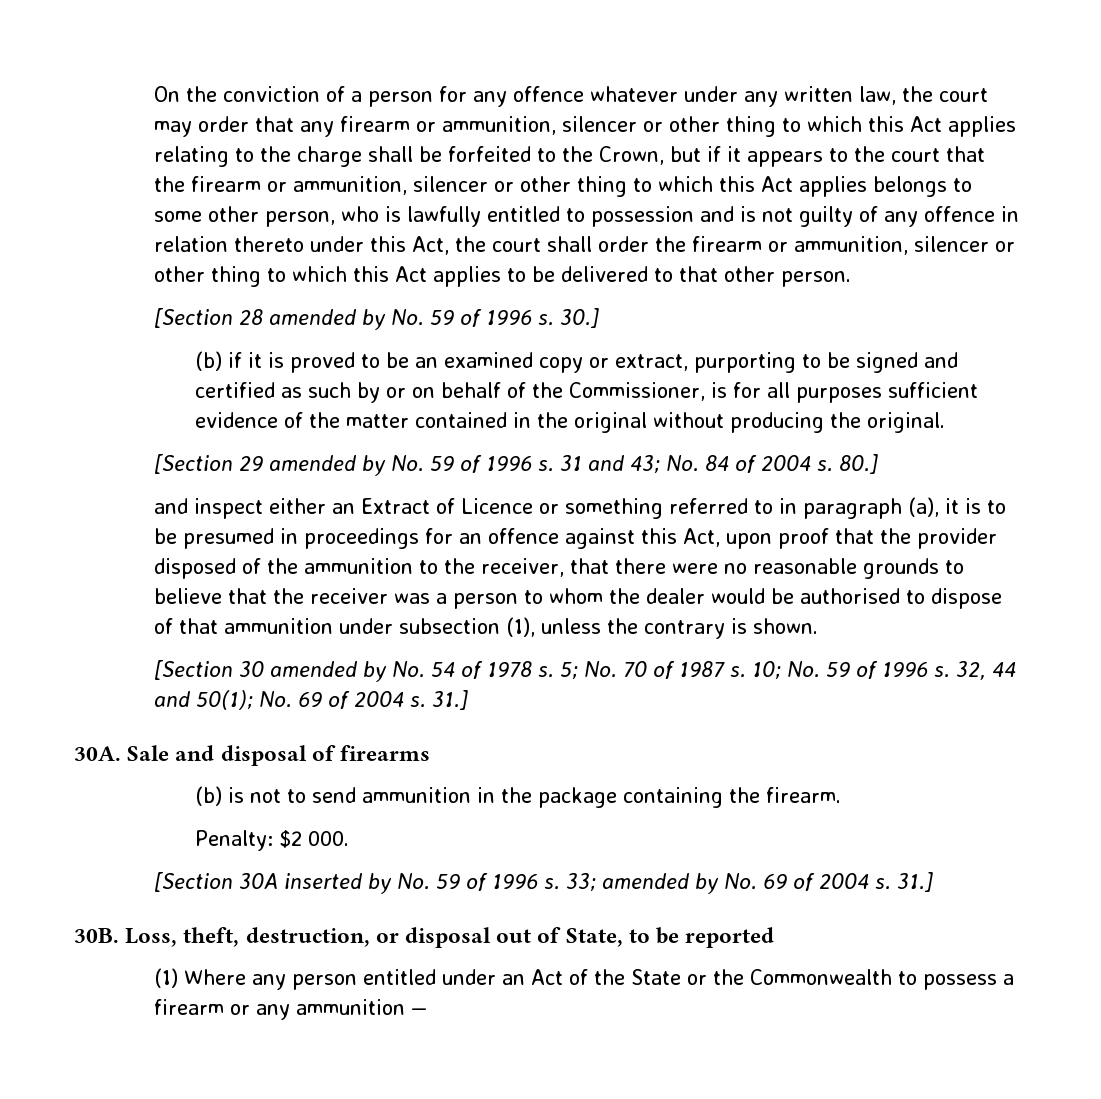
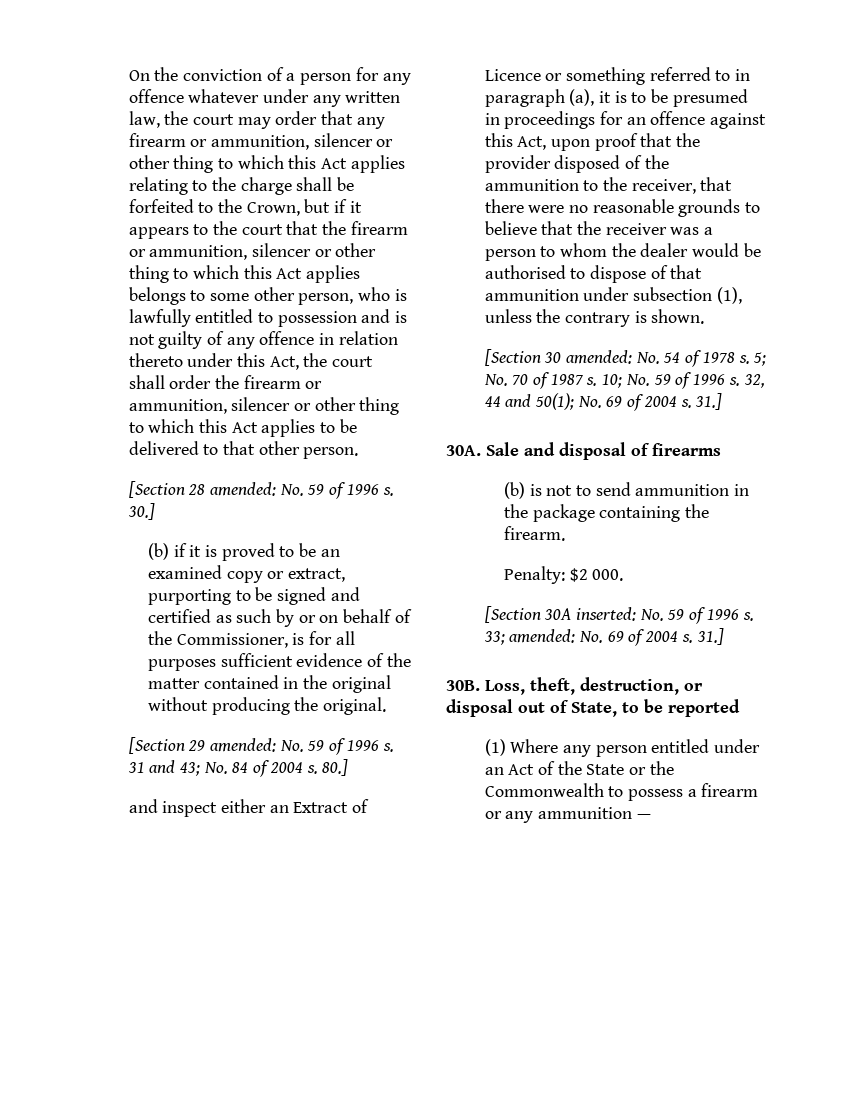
- [Section 28 amended by No. 59 of 1996 s.
+ [Section 28 amended: No. 59 of 1996 s.
- [Section 29 amended by No. 59 of 1996 s.
+ [Section 29 amended: No. 59 of 1996 s.
- [Section 30 amended by No. 54 of 1978 s.
+ [Section 30 amended: No. 54 of 1978 s.
- [Section 30A inserted by No. 59 of 1996 s.
+ [Section 30A inserted: No. 59 of 1996 s.
- 33; amended by No. 69 of 2004 s.
+ 33; amended: No. 69 of 2004 s.

